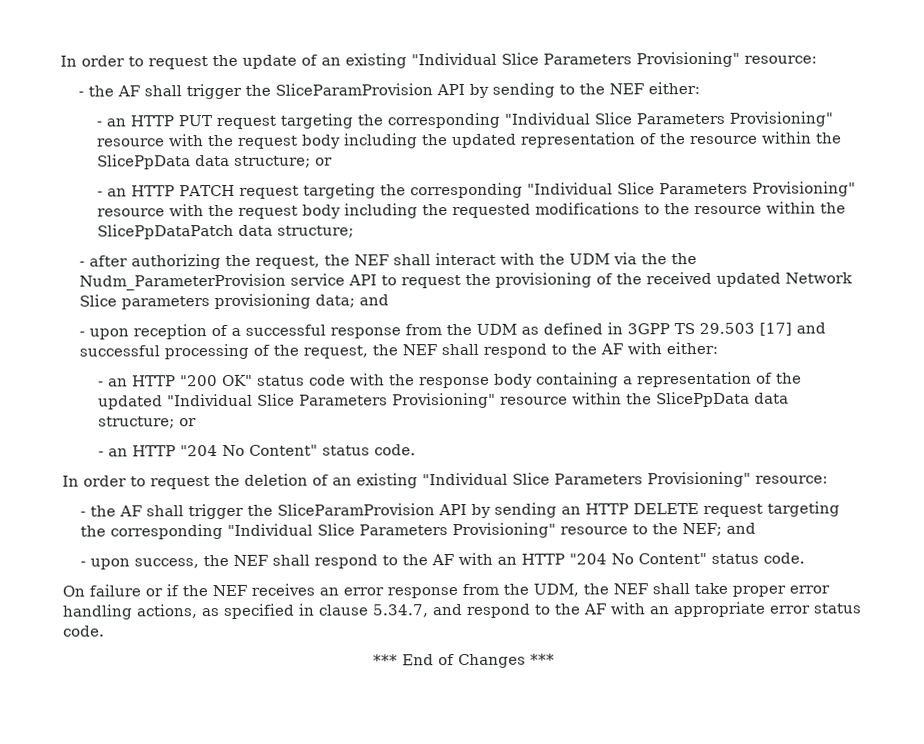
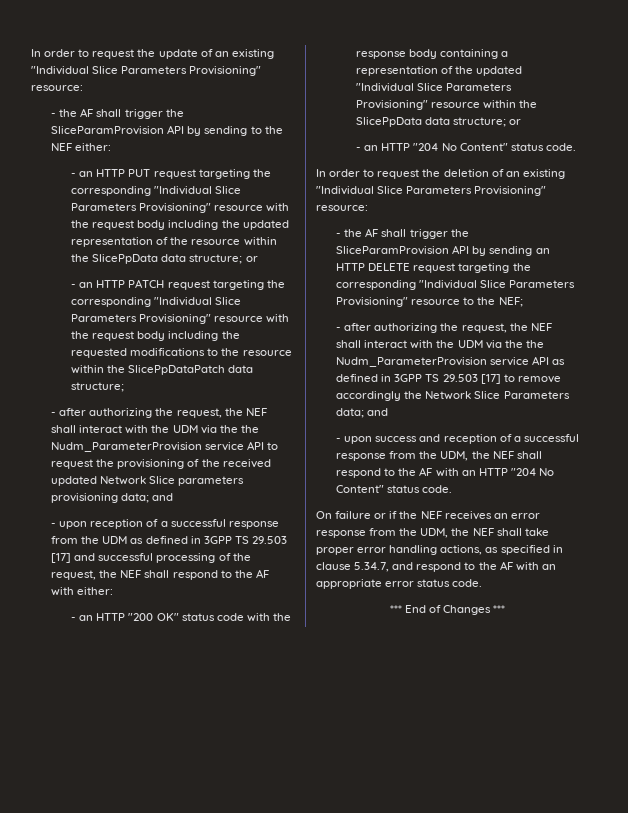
- - the AF shall trigger the SliceParamProvision API by sending an HTTP DELETE request targeting the corresponding "Individual Slice Parameters Provisioning" resource to the NEF; and
- - upon success, the NEF shall respond to the AF with an HTTP "204 No Content" status code.
+ - the AF shall trigger the SliceParamProvision API by sending an HTTP DELETE request targeting the corresponding "Individual Slice Parameters Provisioning" resource to the NEF;
+ - after authorizing the request, the NEF shall interact with the UDM via the the Nudm_ParameterProvision service API as defined in 3GPP TS 29.503 [17] to remove accordingly the Network Slice Parameters data; and
+ - upon success and reception of a successful response from the UDM, the NEF shall respond to the AF with an HTTP "204 No Content" status code.

